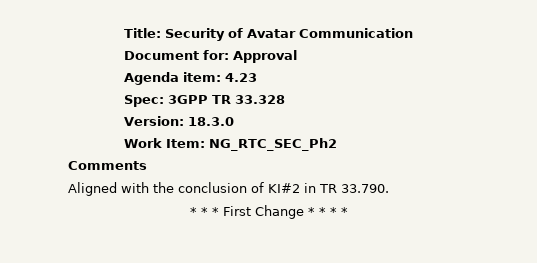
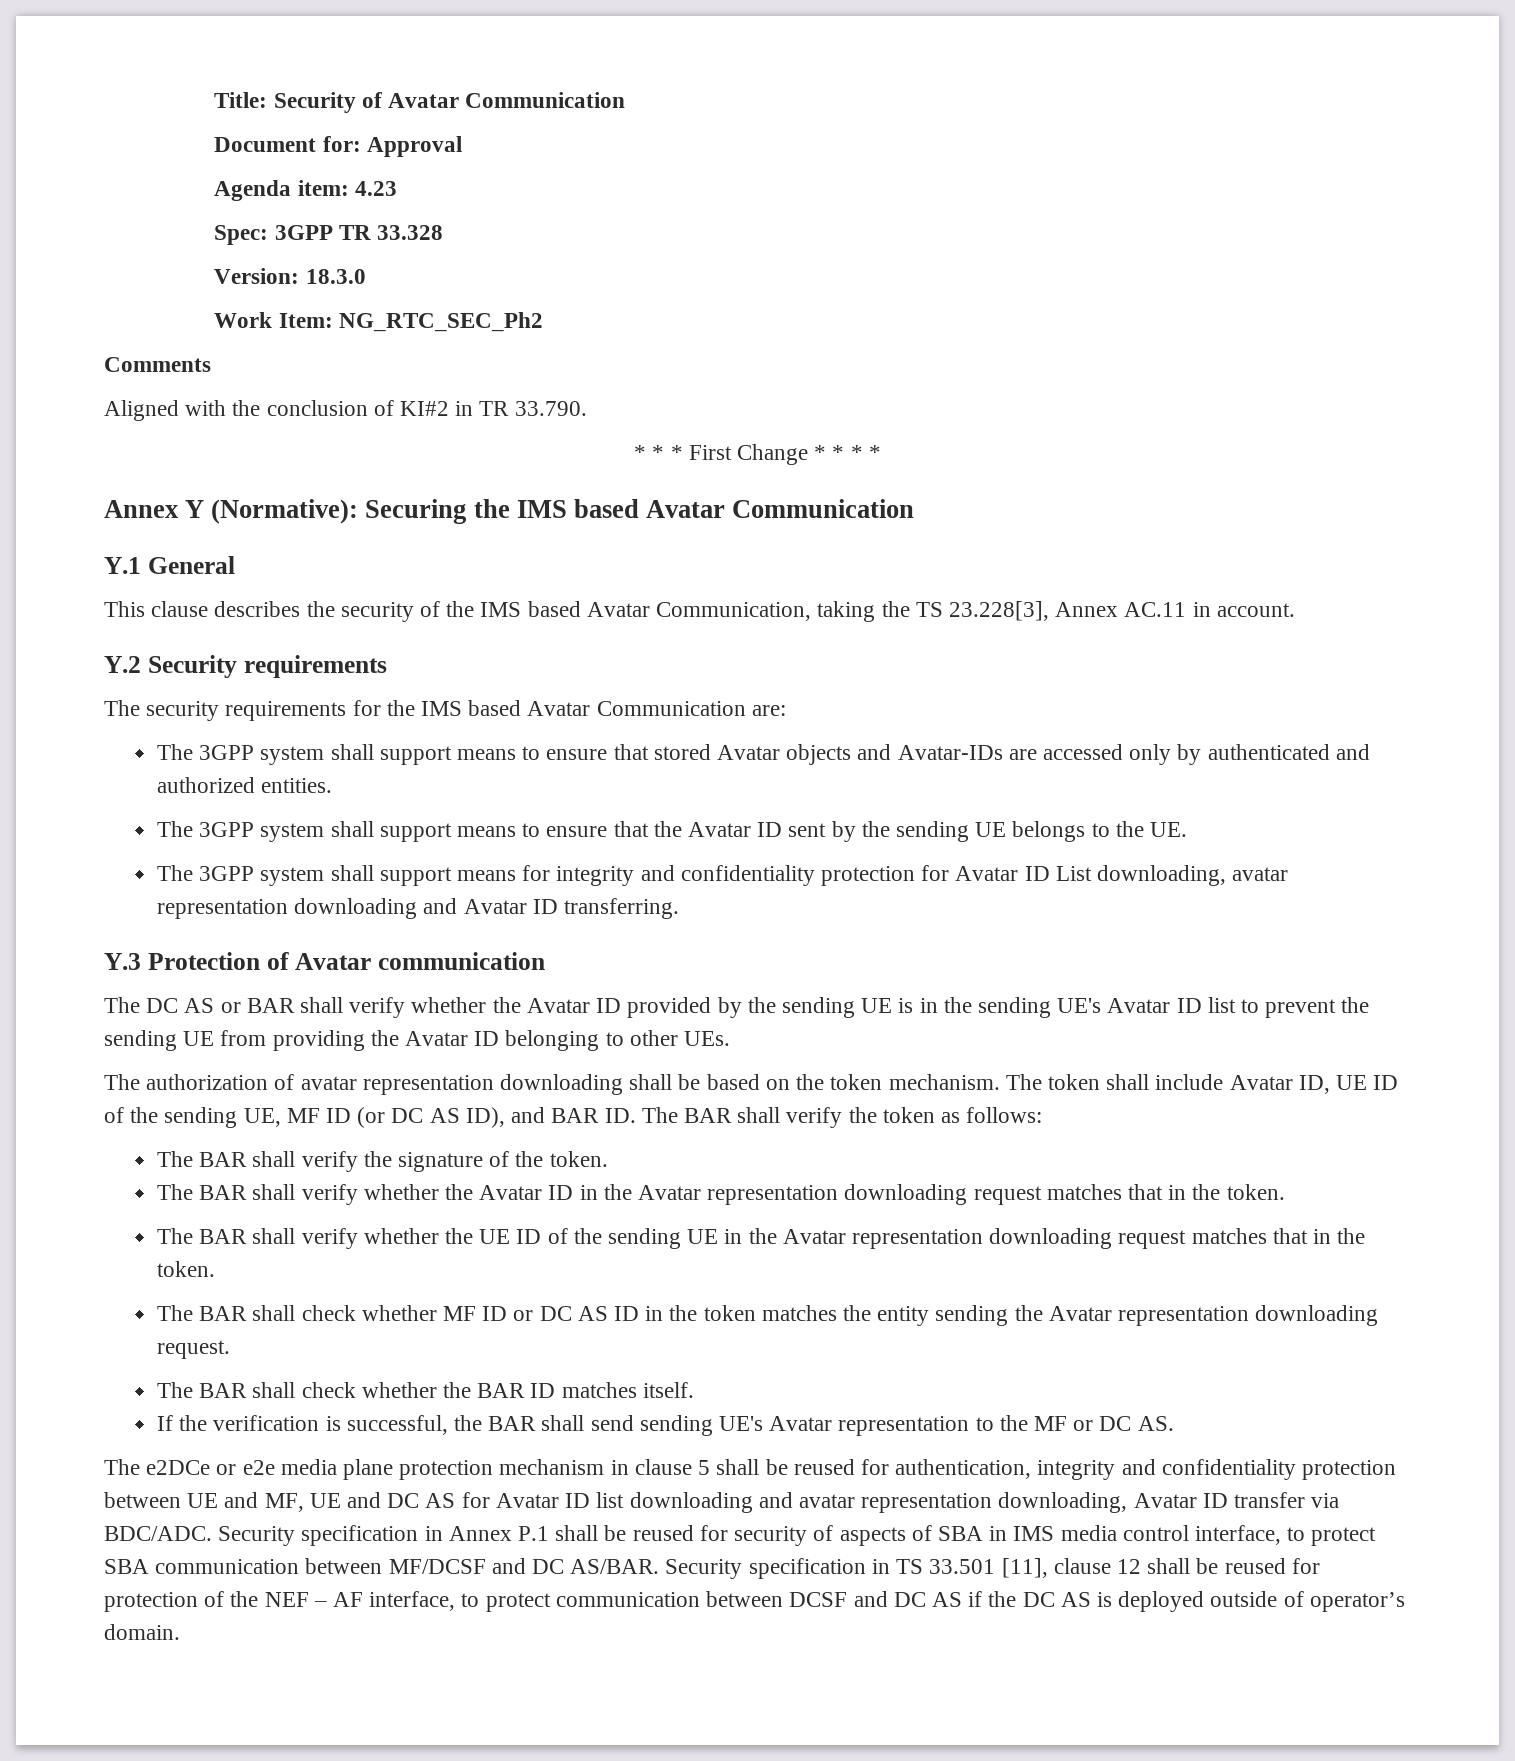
+ Annex Y (Normative): Securing the IMS based Avatar Communication
+ Y.1 General
+ This clause describes the security of the IMS based Avatar Communication, taking the TS 23.228[3], Annex AC.11 in account.
+ Y.2 Security requirements
+ The security requirements for the IMS based Avatar Communication are:
+ The 3GPP system shall support means to ensure that stored Avatar objects and Avatar-IDs are accessed only by authenticated and authorized entities.
+ The 3GPP system shall support means to ensure that the Avatar ID sent by the sending UE belongs to the UE.
+ The 3GPP system shall support means for integrity and confidentiality protection for Avatar ID List downloading, avatar representation downloading and Avatar ID transferring.
+ Y.3 Protection of Avatar communication
+ The DC AS or BAR shall verify whether the Avatar ID provided by the sending UE is in the sending UE's Avatar ID list to prevent the sending UE from providing the Avatar ID belonging to other UEs.
+ The authorization of avatar representation downloading shall be based on the token mechanism. The token shall include Avatar ID, UE ID of the sending UE, MF ID (or DC AS ID), and BAR ID. The BAR shall verify the token as follows:
+ The BAR shall verify the signature of the token.
+ The BAR shall verify whether the Avatar ID in the Avatar representation downloading request matches that in the token.
+ The BAR shall verify whether the UE ID of the sending UE in the Avatar representation downloading request matches that in the token.
+ The BAR shall check whether MF ID or DC AS ID in the token matches the entity sending the Avatar representation downloading request.
+ The BAR shall check whether the BAR ID matches itself.
+ If the verification is successful, the BAR shall send sending UE's Avatar representation to the MF or DC AS.
+ The e2DCe or e2e media plane protection mechanism in clause 5 shall be reused for authentication, integrity and confidentiality protection between UE and MF, UE and DC AS for Avatar ID list downloading and avatar representation downloading, Avatar ID transfer via BDC/ADC. Security specification in Annex P.1 shall be reused for security of aspects of SBA in IMS media control interface, to protect SBA communication between MF/DCSF and DC AS/BAR. Security specification in TS 33.501 [11], clause 12 shall be reused for protection of the NEF – AF interface, to protect communication between DCSF and DC AS if the DC AS is deployed outside of operator’s domain.

